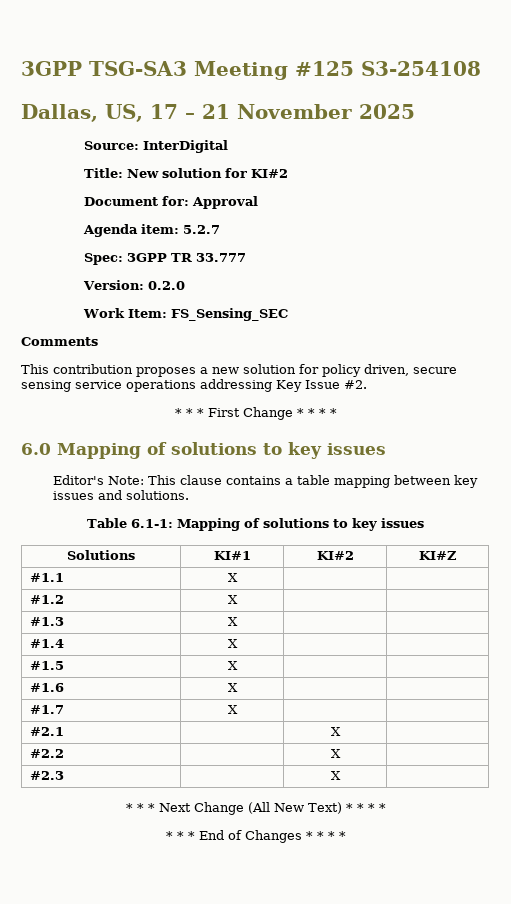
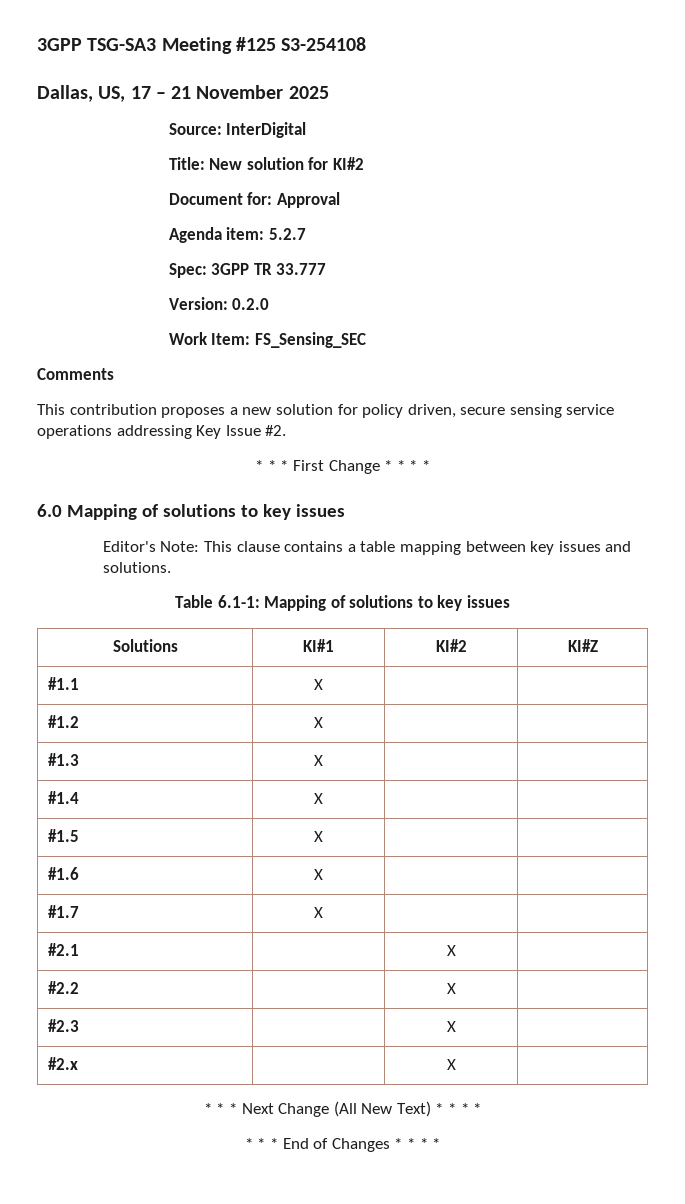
+ #2.x | | X |

